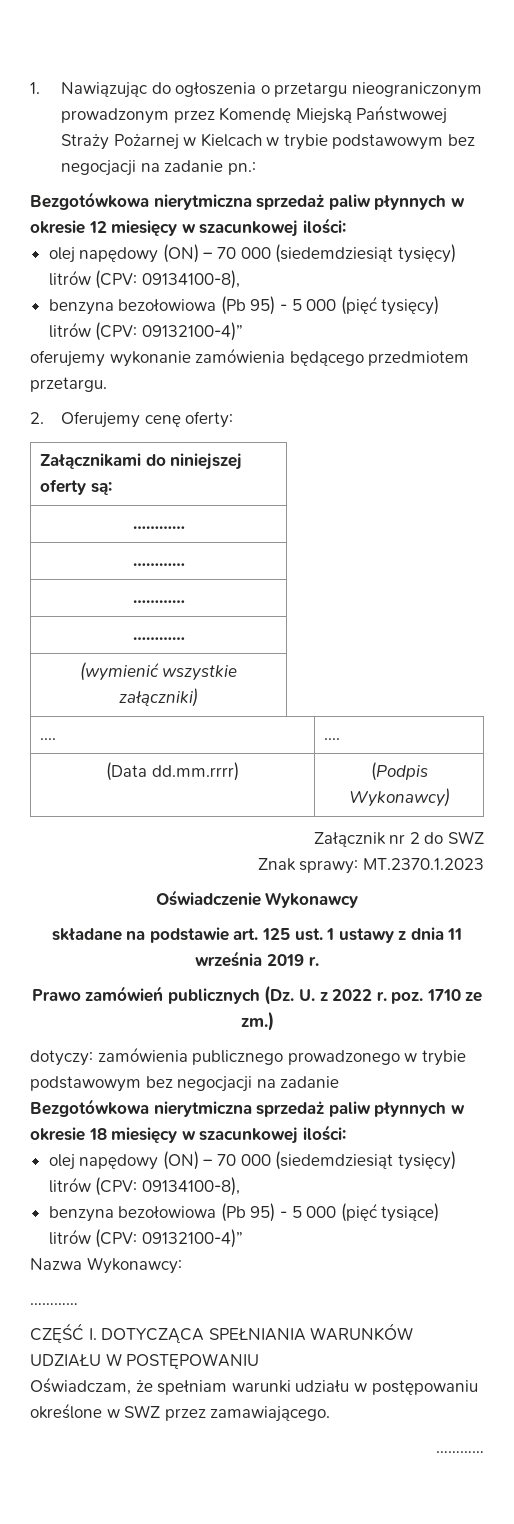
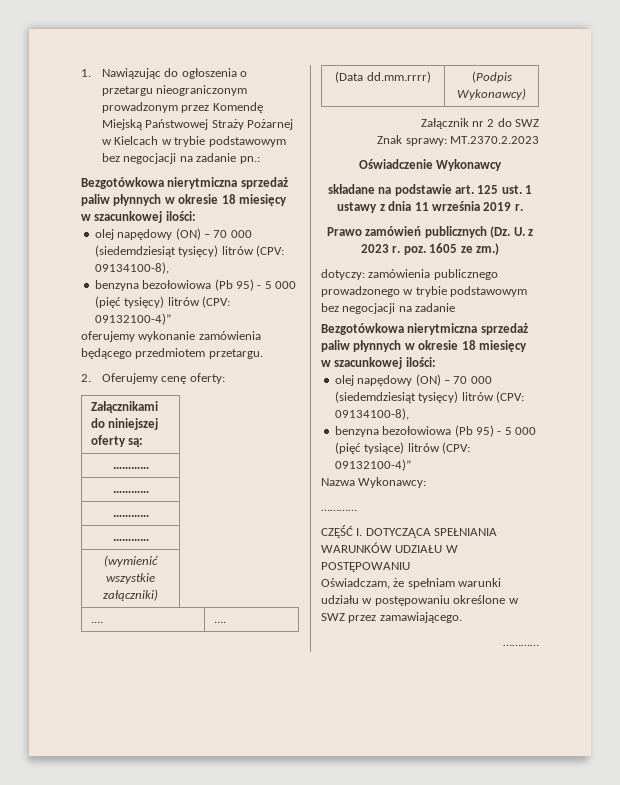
  1. Nawiązując do ogłoszenia o przetargu nieograniczonym prowadzonym przez Komendę Miejską Państwowej Straży Pożarnej w Kielcach w trybie podstawowym bez negocjacji na zadanie pn.:
- Bezgotówkowa nierytmiczna sprzedaż paliw płynnych w okresie 12 miesięcy w szacunkowej ilości:
+ Bezgotówkowa nierytmiczna sprzedaż paliw płynnych w okresie 18 miesięcy w szacunkowej ilości:
- Znak sprawy: MT.2370.1.2023
+ Znak sprawy: MT.2370.2.2023
- Prawo zamówień publicznych (Dz. U. z 2022 r. poz. 1710 ze zm.)
+ Prawo zamówień publicznych (Dz. U. z 2023 r. poz. 1605 ze zm.)

